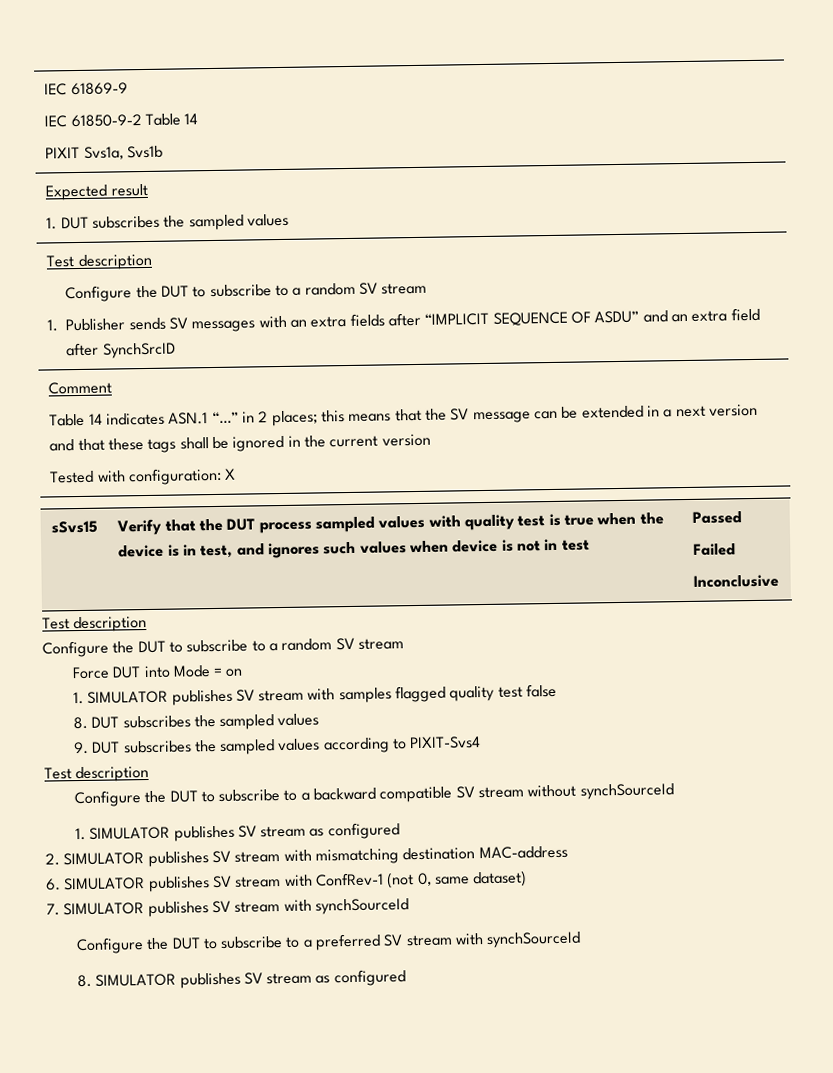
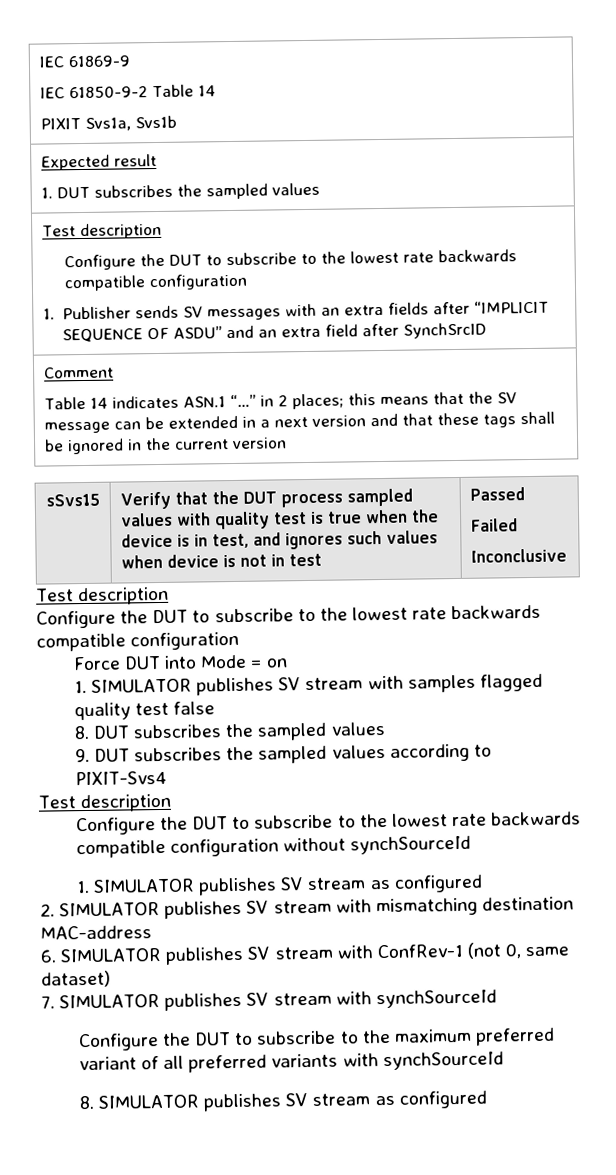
  Expected result
  1. DUT subscribes the sampled values
  Test description
- Configure the DUT to subscribe to a random SV stream
+ Configure the DUT to subscribe to the lowest rate backwards compatible configuration
  Comment
  Table 14 indicates ASN.1 “…” in 2 places; this means that the SV message can be extended in a next version and that these tags shall be ignored in the current version
- Tested with configuration: X
  sSvs15 | Verify that the DUT process sampled values with quality test is true when the device is in test, and ignores such values when device is not in test | Passed
  Failed
  Inconclusive
  Test description
- Configure the DUT to subscribe to a random SV stream
+ Configure the DUT to subscribe to the lowest rate backwards compatible configuration
- Configure the DUT to subscribe to a backward compatible SV stream without synchSourceId
+ Configure the DUT to subscribe to the lowest rate backwards compatible configuration without synchSourceId
- Configure the DUT to subscribe to a preferred SV stream with synchSourceId
+ Configure the DUT to subscribe to the maximum preferred variant of all preferred variants with synchSourceId

